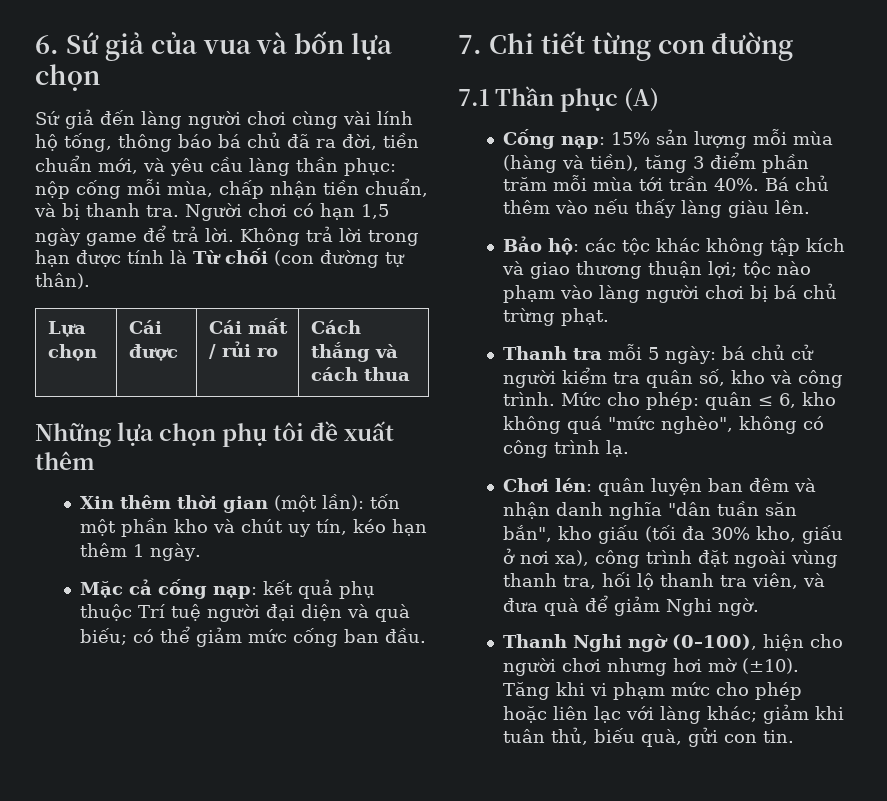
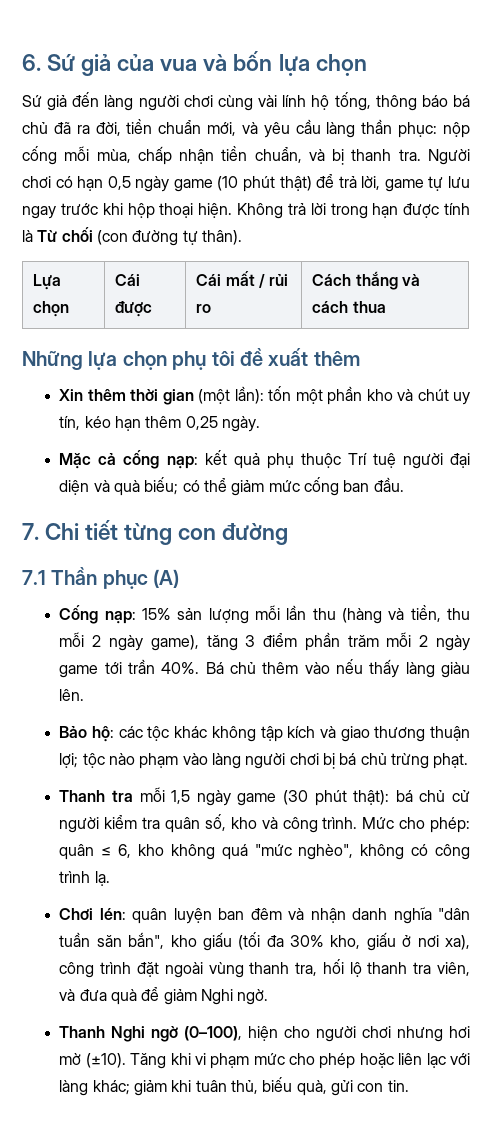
- Người chơi có hạn 1,5 ngày game để trả lời.
+ Người chơi có hạn 0,5 ngày game (10 phút thật) để trả lời, game tự lưu ngay trước khi hộp thoại hiện.
- Xin thêm thời gian (một lần): tốn một phần kho và chút uy tín, kéo hạn thêm 1 ngày.
+ Xin thêm thời gian (một lần): tốn một phần kho và chút uy tín, kéo hạn thêm 0,25 ngày.
- Cống nạp: 15% sản lượng mỗi mùa (hàng và tiền), tăng 3 điểm phần trăm mỗi mùa tới trần 40%.
+ Cống nạp: 15% sản lượng mỗi lần thu (hàng và tiền, thu mỗi 2 ngày game), tăng 3 điểm phần trăm mỗi 2 ngày game tới trần 40%.
- Thanh tra mỗi 5 ngày: bá chủ cử người kiểm tra quân số, kho và công trình.
+ Thanh tra mỗi 1,5 ngày game (30 phút thật): bá chủ cử người kiểm tra quân số, kho và công trình.

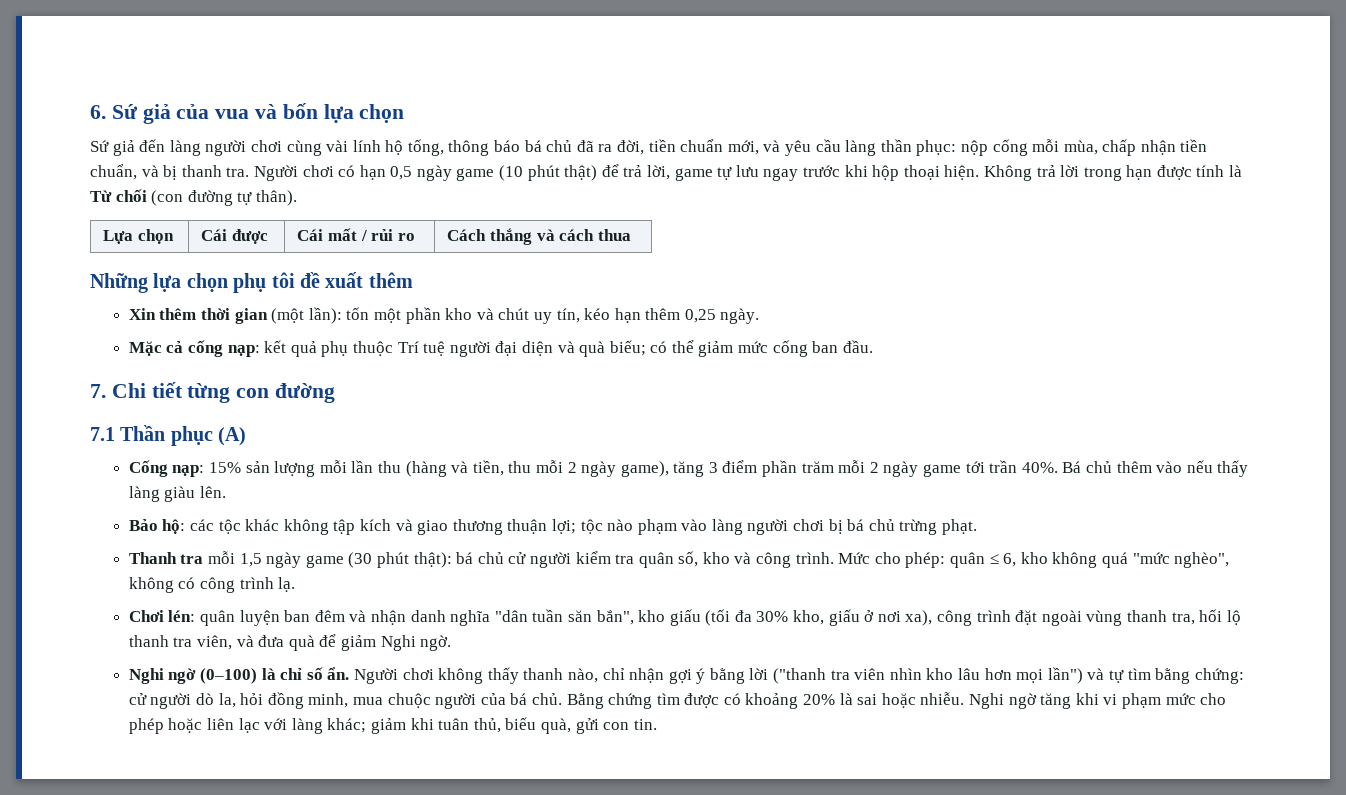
- Thanh Nghi ngờ (0–100), hiện cho người chơi nhưng hơi mờ (±10). Tăng khi vi phạm mức cho phép hoặc liên lạc với làng khác; giảm khi tuân thủ, biếu quà, gửi con tin.
+ Nghi ngờ (0–100) là chỉ số ẩn. Người chơi không thấy thanh nào, chỉ nhận gợi ý bằng lời ("thanh tra viên nhìn kho lâu hơn mọi lần") và tự tìm bằng chứng: cử người dò la, hỏi đồng minh, mua chuộc người của bá chủ. Bằng chứng tìm được có khoảng 20% là sai hoặc nhiễu. Nghi ngờ tăng khi vi phạm mức cho phép hoặc liên lạc với làng khác; giảm khi tuân thủ, biếu quà, gửi con tin.

